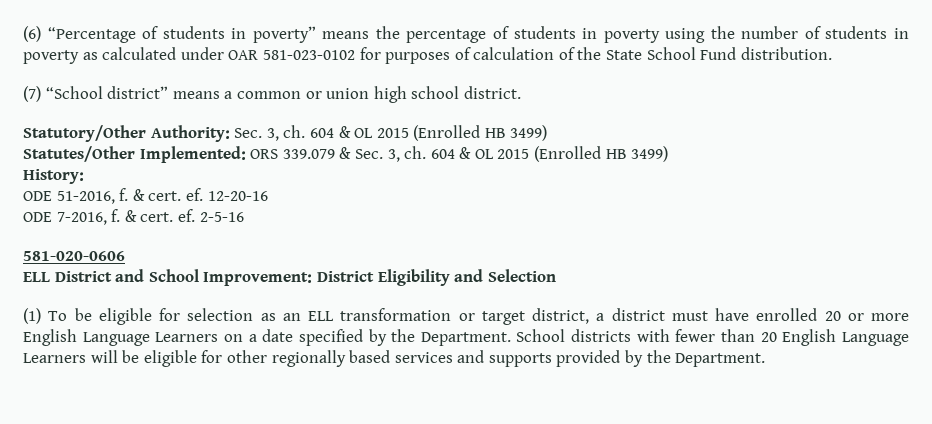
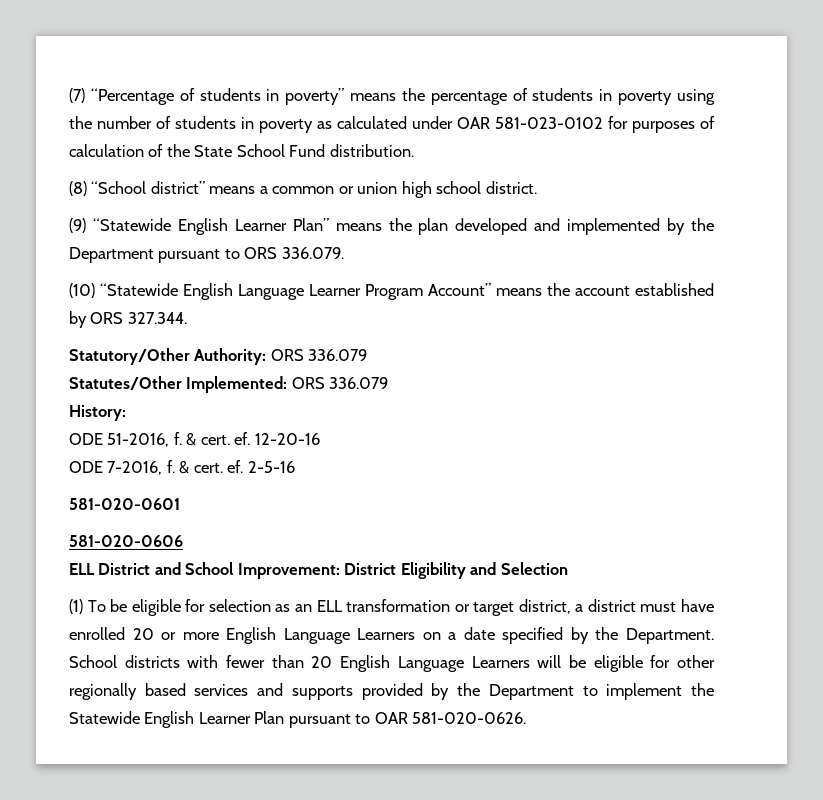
- (6) “Percentage of students in poverty” means the percentage of students in poverty using the number of students in poverty as calculated under OAR 581-023-0102 for purposes of calculation of the State School Fund distribution.
+ (7) “Percentage of students in poverty” means the percentage of students in poverty using the number of students in poverty as calculated under OAR 581-023-0102 for purposes of calculation of the State School Fund distribution.
- (7) “School district” means a common or union high school district.
+ (8) “School district” means a common or union high school district.
- Statutory/Other Authority: Sec. 3, ch. 604 & OL 2015 (Enrolled HB 3499)
- Statutes/Other Implemented: ORS 339.079 & Sec. 3, ch. 604 & OL 2015 (Enrolled HB 3499)
+ (9) “Statewide English Learner Plan” means the plan developed and implemented by the Department pursuant to ORS 336.079.
+ (10) “Statewide English Language Learner Program Account” means the account established by ORS 327.344.
+ Statutory/Other Authority: ORS 336.079
+ Statutes/Other Implemented: ORS 336.079
+ 581-020-0601
- School districts with fewer than 20 English Language Learners will be eligible for other regionally based services and supports provided by the Department.
+ School districts with fewer than 20 English Language Learners will be eligible for other regionally based services and supports provided by the Department to implement the Statewide English Learner Plan pursuant to OAR 581-020-0626.

